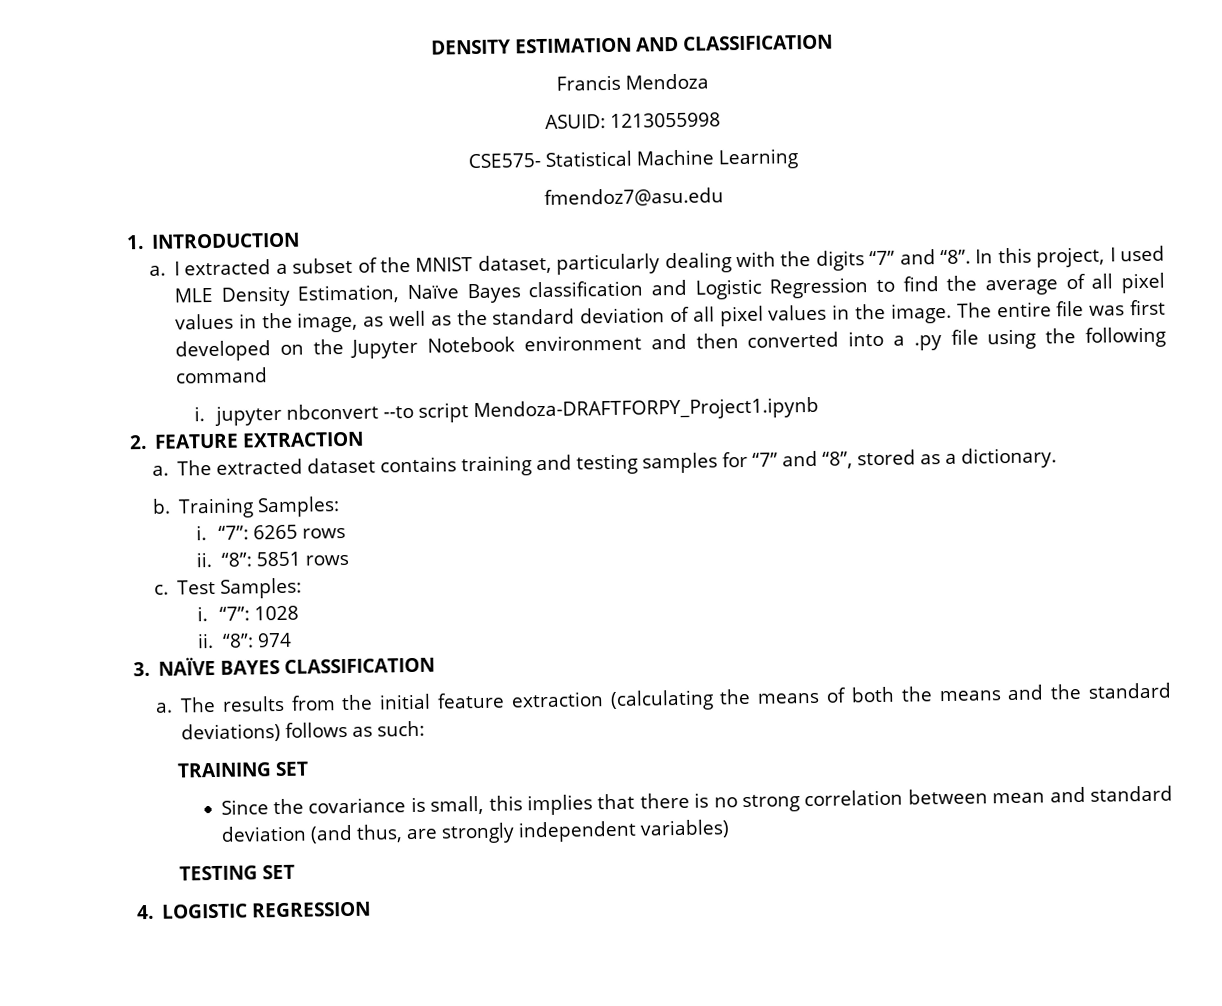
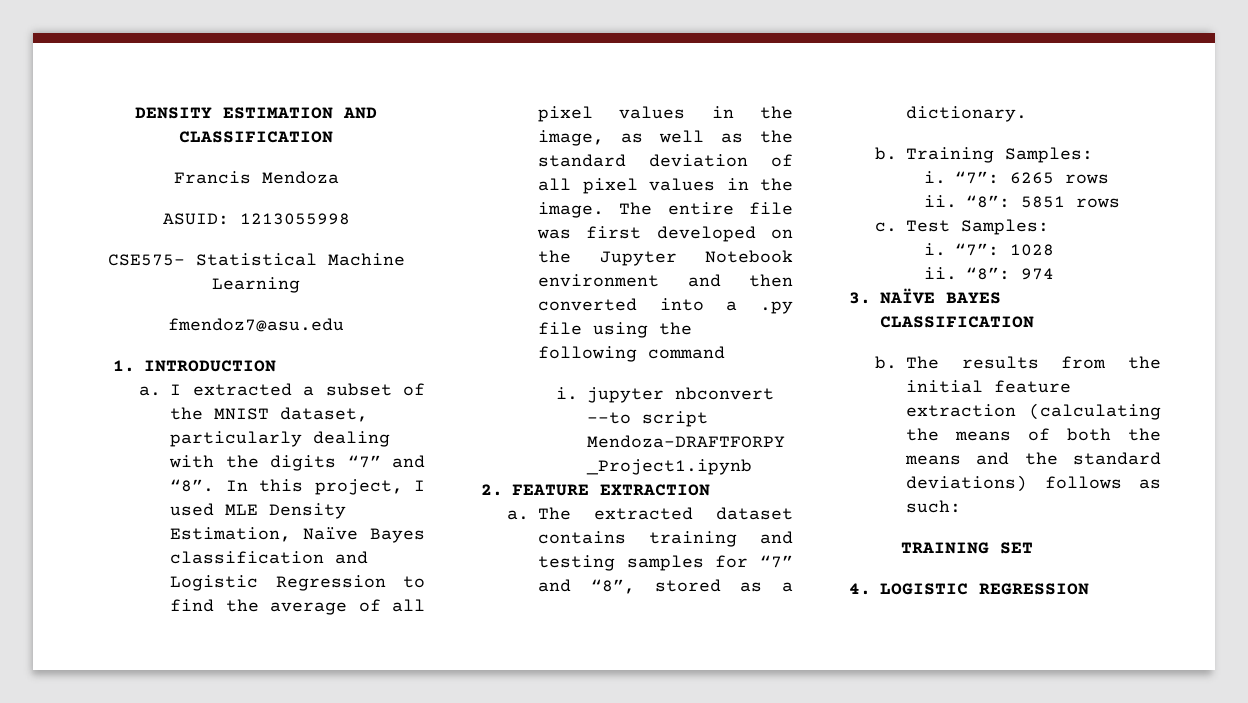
  3. NAÏVE BAYES CLASSIFICATION
- a.
+ b.
- Since the covariance is small, this implies that there is no strong correlation between mean and standard deviation (and thus, are strongly independent variables)
- TESTING SET

